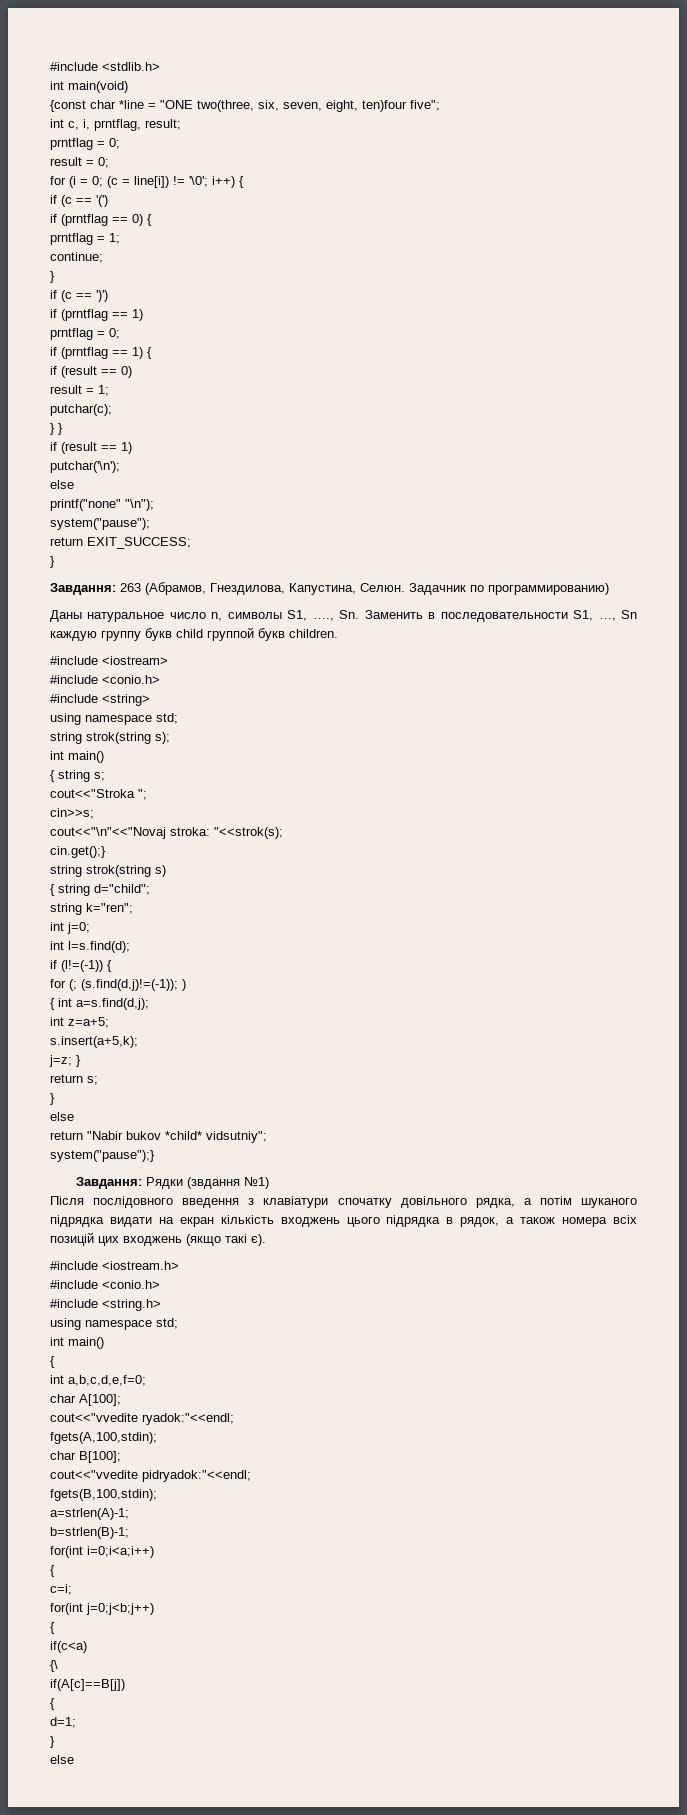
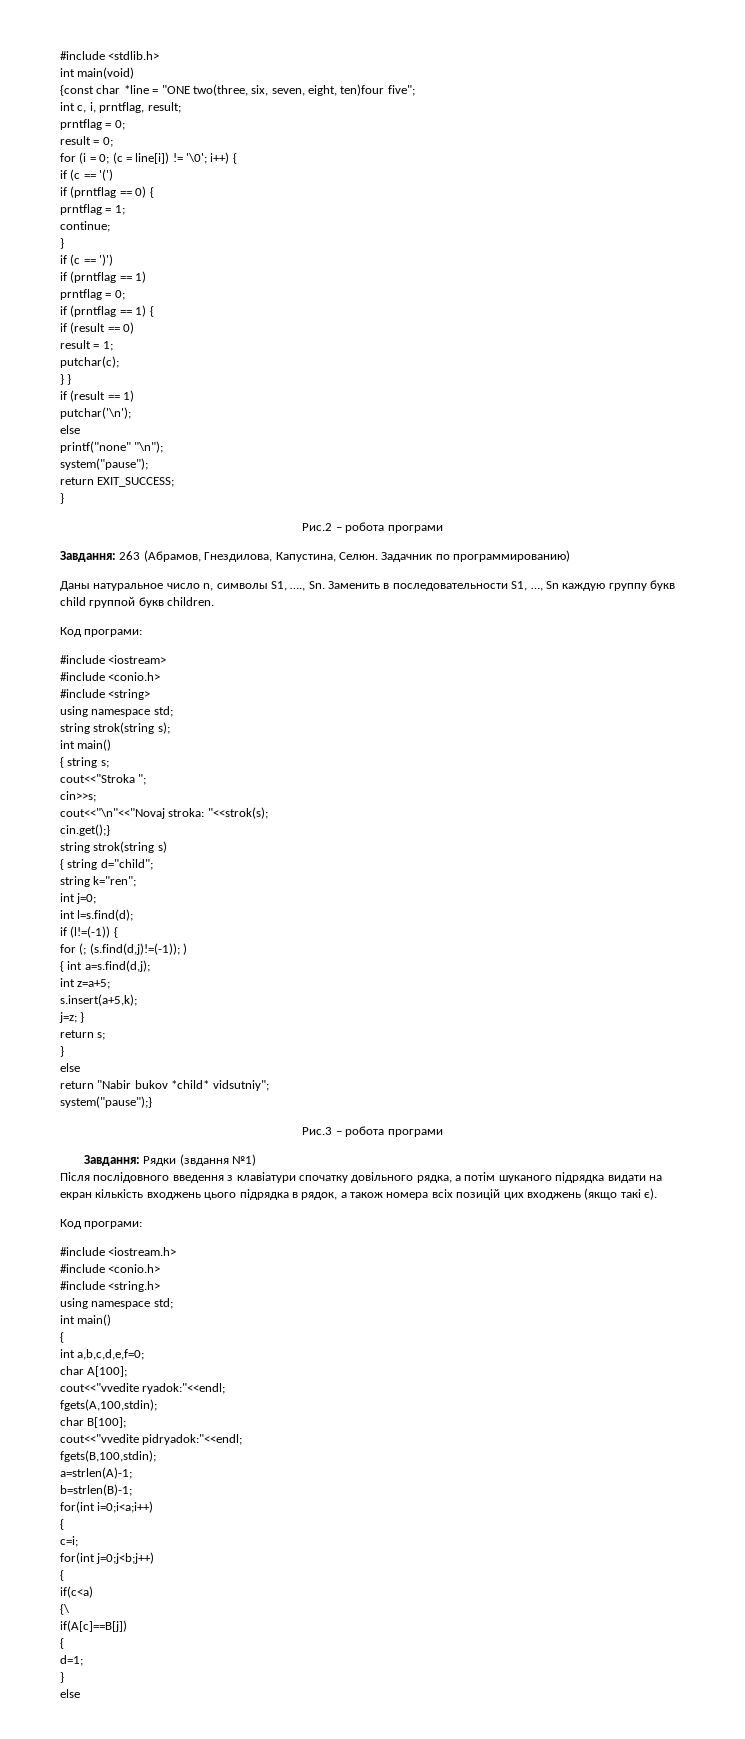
+ Рис.2 – робота програми
  Даны натуральное число n, символы S1, …., Sn. Заменить в последовательности S1, …, Sn каждую группу букв child группой букв children.
+ Код програми:
+ Рис.3 – робота програми
  Після послідовного введення з клавіатури спочатку довільного рядка, а потім шуканого підрядка видати на екран кількість входжень цього підрядка в рядок, а також номера всіх позицій цих входжень (якщо такі є).
+ Код програми:

